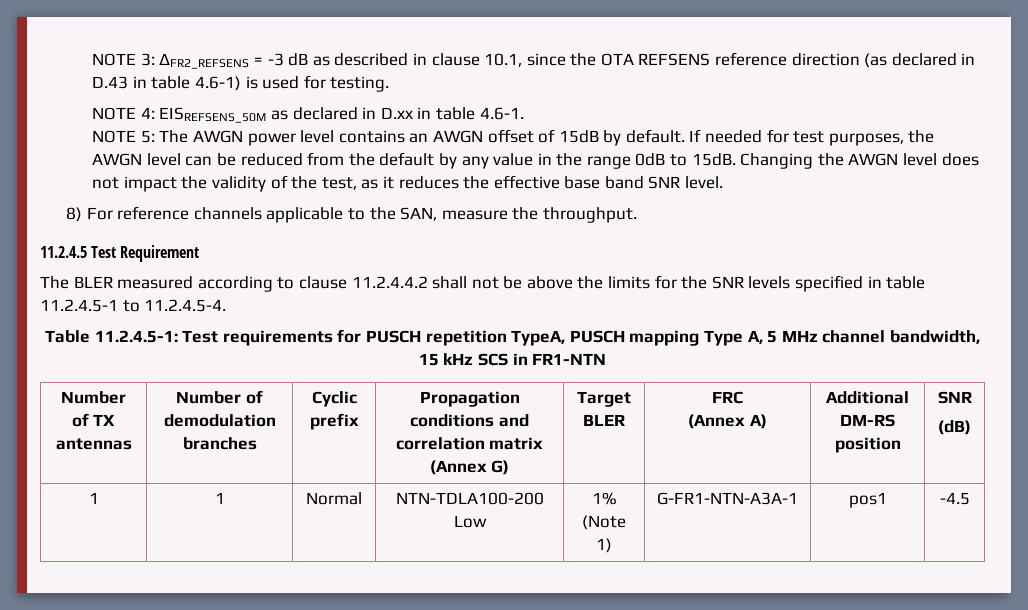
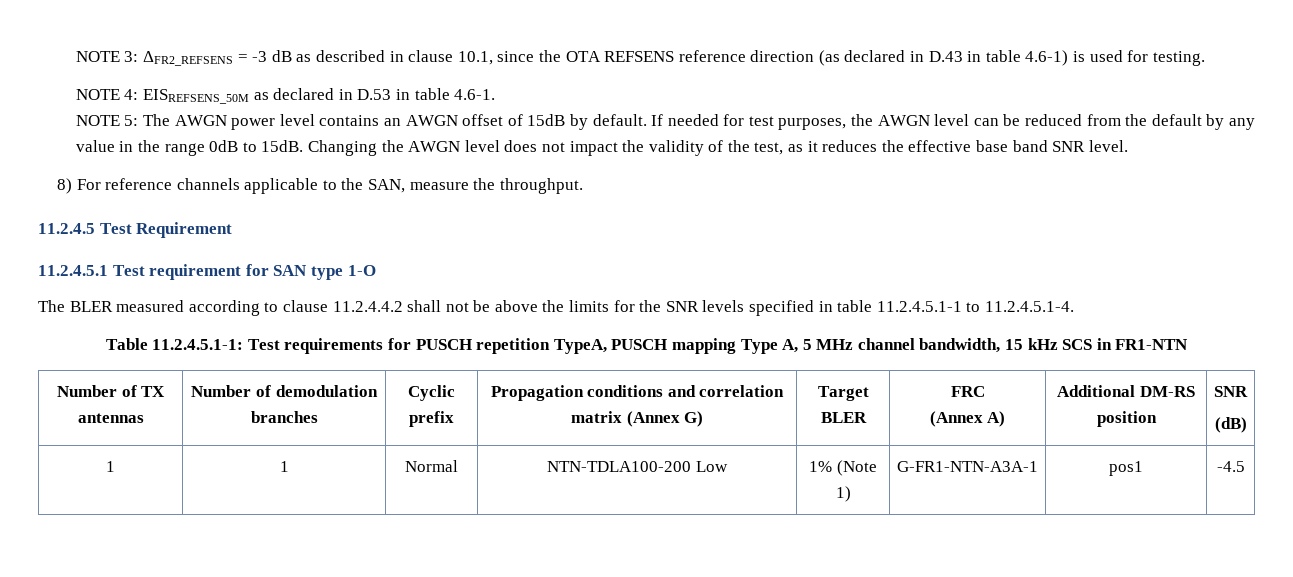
- NOTE 4: EISREFSENS_50M as declared in D.xx in table 4.6-1.
+ NOTE 4: EISREFSENS_50M as declared in D.53 in table 4.6-1.
+ 11.2.4.5.1 Test requirement for SAN type 1-O
- The BLER measured according to clause 11.2.4.4.2 shall not be above the limits for the SNR levels specified in table 11.2.4.5-1 to 11.2.4.5-4.
+ The BLER measured according to clause 11.2.4.4.2 shall not be above the limits for the SNR levels specified in table 11.2.4.5.1-1 to 11.2.4.5.1-4.
- Table 11.2.4.5-1: Test requirements for PUSCH repetition TypeA, PUSCH mapping Type A, 5 MHz channel bandwidth, 15 kHz SCS in FR1-NTN
+ Table 11.2.4.5.1-1: Test requirements for PUSCH repetition TypeA, PUSCH mapping Type A, 5 MHz channel bandwidth, 15 kHz SCS in FR1-NTN

